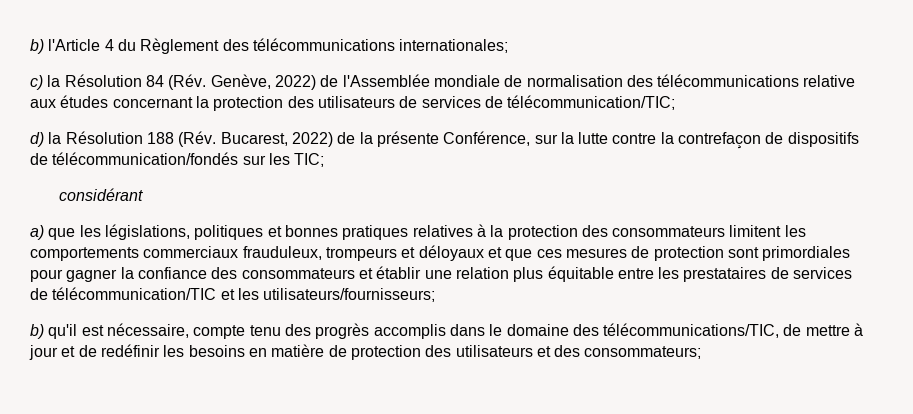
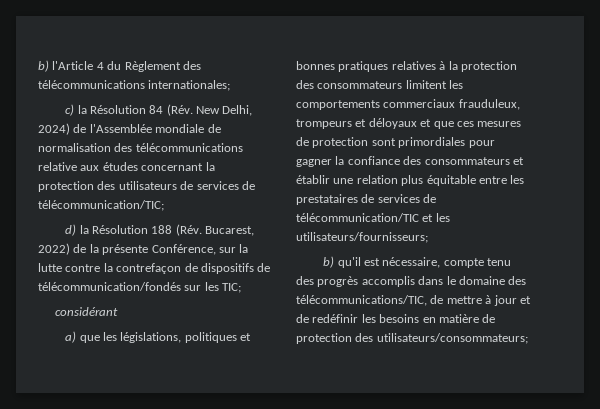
- c) la Résolution 84 (Rév. Genève, 2022) de l'Assemblée mondiale de normalisation des télécommunications relative aux études concernant la protection des utilisateurs de services de télécommunication/TIC;
+ c) la Résolution 84 (Rév. New Delhi, 2024) de l'Assemblée mondiale de normalisation des télécommunications relative aux études concernant la protection des utilisateurs de services de télécommunication/TIC;
- b) qu'il est nécessaire, compte tenu des progrès accomplis dans le domaine des télécommunications/TIC, de mettre à jour et de redéfinir les besoins en matière de protection des utilisateurs et des consommateurs;
+ b) qu'il est nécessaire, compte tenu des progrès accomplis dans le domaine des télécommunications/TIC, de mettre à jour et de redéfinir les besoins en matière de protection des utilisateurs/consommateurs;

